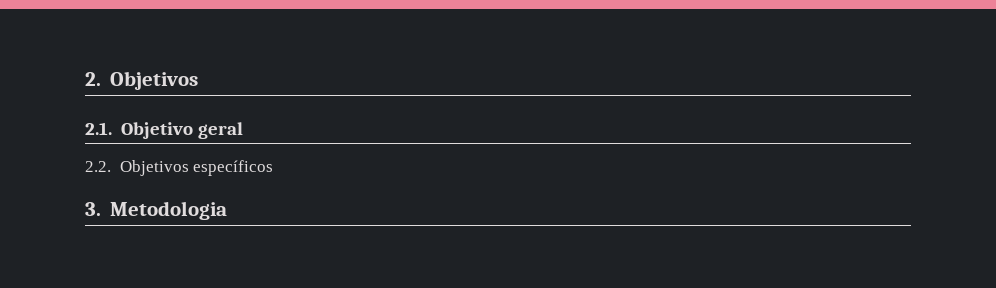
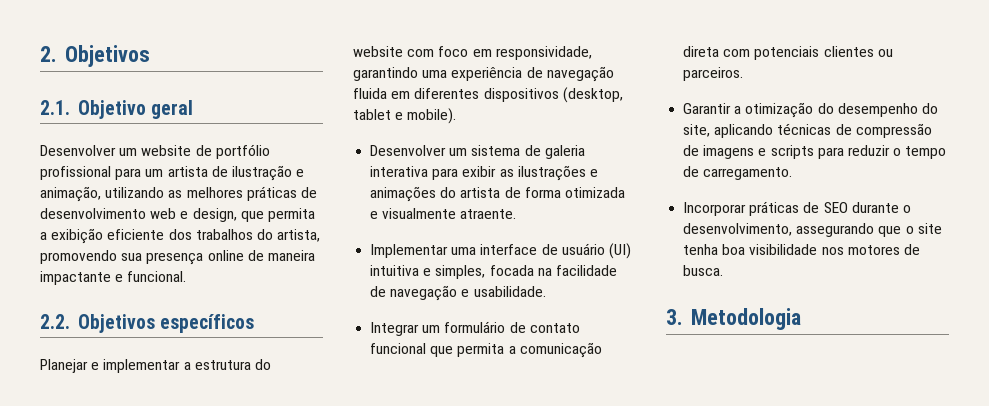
+ Desenvolver um website de portfólio profissional para um artista de ilustração e animação, utilizando as melhores práticas de desenvolvimento web e design, que permita a exibição eficiente dos trabalhos do artista, promovendo sua presença online de maneira impactante e funcional.
  2.2. Objetivos específicos
+ Planejar e implementar a estrutura do website com foco em responsividade, garantindo uma experiência de navegação fluida em diferentes dispositivos (desktop, tablet e mobile).
+ Desenvolver um sistema de galeria interativa para exibir as ilustrações e animações do artista de forma otimizada e visualmente atraente.
+ Implementar uma interface de usuário (UI) intuitiva e simples, focada na facilidade de navegação e usabilidade.
+ Integrar um formulário de contato funcional que permita a comunicação direta com potenciais clientes ou parceiros.
+ Garantir a otimização do desempenho do site, aplicando técnicas de compressão de imagens e scripts para reduzir o tempo de carregamento.
+ Incorporar práticas de SEO durante o desenvolvimento, assegurando que o site tenha boa visibilidade nos motores de busca.

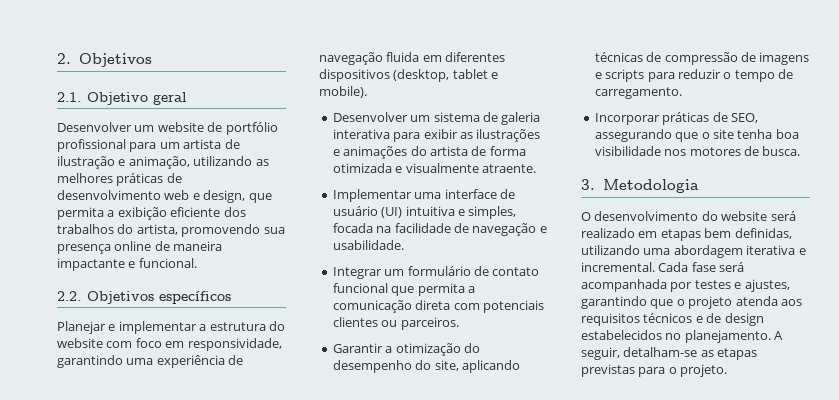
- Incorporar práticas de SEO durante o desenvolvimento, assegurando que o site tenha boa visibilidade nos motores de busca.
+ Incorporar práticas de SEO, assegurando que o site tenha boa visibilidade nos motores de busca.
+ O desenvolvimento do website será realizado em etapas bem definidas, utilizando uma abordagem iterativa e incremental. Cada fase será acompanhada por testes e ajustes, garantindo que o projeto atenda aos requisitos técnicos e de design estabelecidos no planejamento. A seguir, detalham-se as etapas previstas para o projeto.

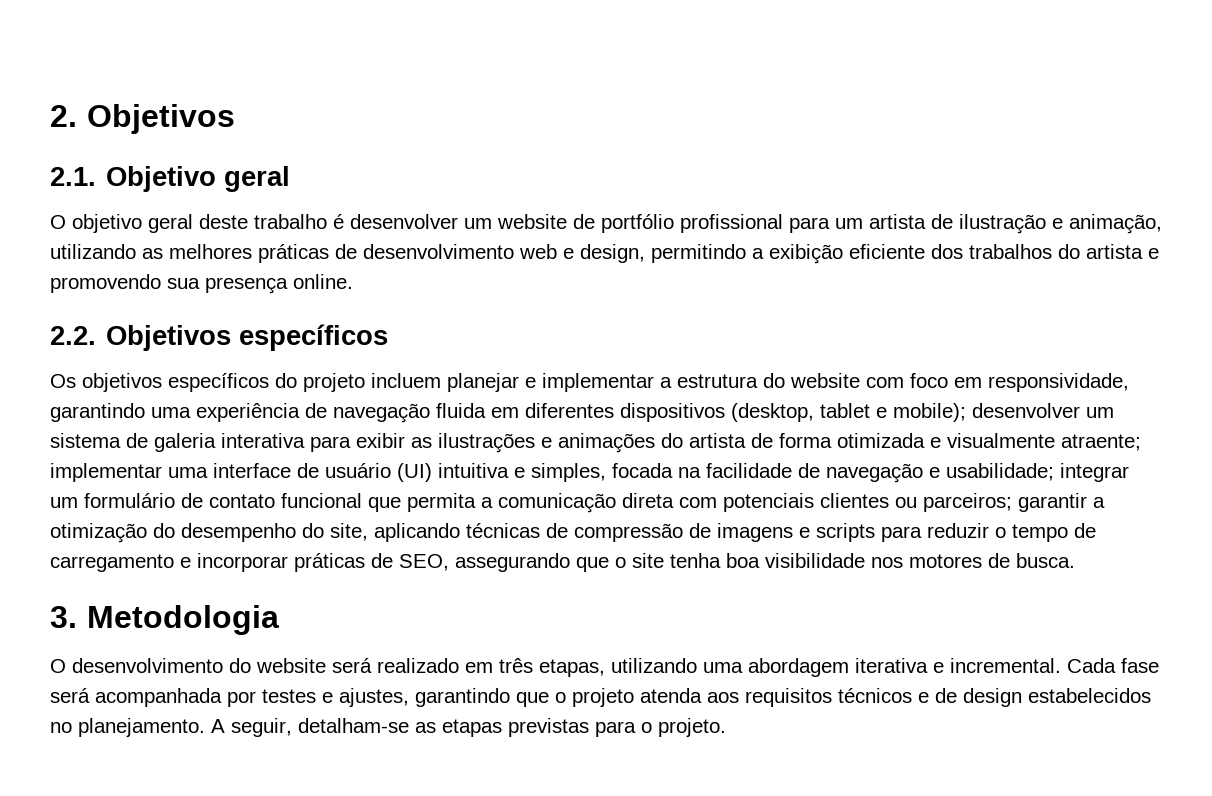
- Desenvolver um website de portfólio profissional para um artista de ilustração e animação, utilizando as melhores práticas de desenvolvimento web e design, que permita a exibição eficiente dos trabalhos do artista, promovendo sua presença online de maneira impactante e funcional.
+ O objetivo geral deste trabalho é desenvolver um website de portfólio profissional para um artista de ilustração e animação, utilizando as melhores práticas de desenvolvimento web e design, permitindo a exibição eficiente dos trabalhos do artista e promovendo sua presença online.
  2.2. Objetivos específicos
- Planejar e implementar a estrutura do website com foco em responsividade, garantindo uma experiência de navegação fluida em diferentes dispositivos (desktop, tablet e mobile).
- Desenvolver um sistema de galeria interativa para exibir as ilustrações e animações do artista de forma otimizada e visualmente atraente.
- Implementar uma interface de usuário (UI) intuitiva e simples, focada na facilidade de navegação e usabilidade.
- Integrar um formulário de contato funcional que permita a comunicação direta com potenciais clientes ou parceiros.
- Garantir a otimização do desempenho do site, aplicando técnicas de compressão de imagens e scripts para reduzir o tempo de carregamento.
- Incorporar práticas de SEO, assegurando que o site tenha boa visibilidade nos motores de busca.
+ Os objetivos específicos do projeto incluem planejar e implementar a estrutura do website com foco em responsividade, garantindo uma experiência de navegação fluida em diferentes dispositivos (desktop, tablet e mobile); desenvolver um sistema de galeria interativa para exibir as ilustrações e animações do artista de forma otimizada e visualmente atraente; implementar uma interface de usuário (UI) intuitiva e simples, focada na facilidade de navegação e usabilidade; integrar um formulário de contato funcional que permita a comunicação direta com potenciais clientes ou parceiros; garantir a otimização do desempenho do site, aplicando técnicas de compressão de imagens e scripts para reduzir o tempo de carregamento e incorporar práticas de SEO, assegurando que o site tenha boa visibilidade nos motores de busca.
- O desenvolvimento do website será realizado em etapas bem definidas, utilizando uma abordagem iterativa e incremental.
+ O desenvolvimento do website será realizado em três etapas, utilizando uma abordagem iterativa e incremental.

